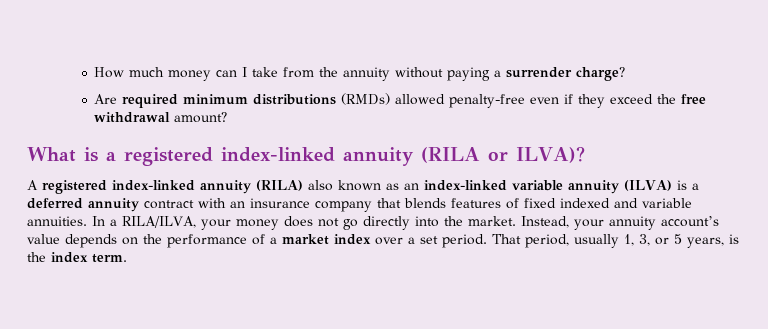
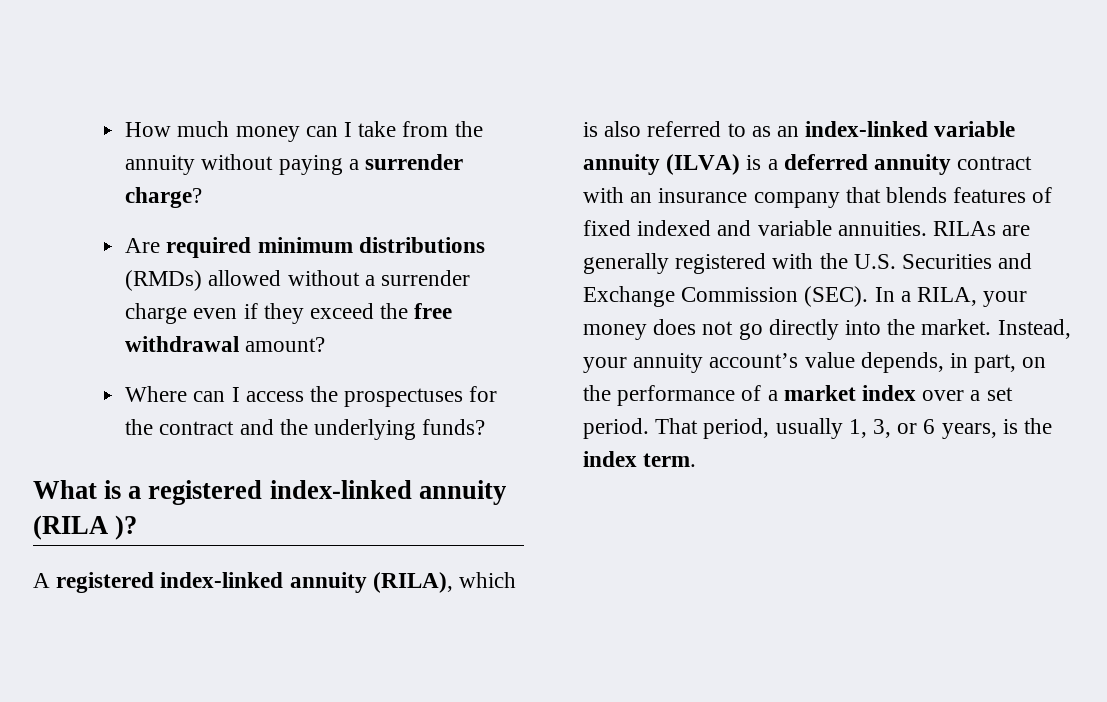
- Are required minimum distributions (RMDs) allowed penalty-free even if they exceed the free withdrawal amount?
+ Are required minimum distributions (RMDs) allowed without a surrender charge even if they exceed the free withdrawal amount?
+ Where can I access the prospectuses for the contract and the underlying funds?
- What is a registered index-linked annuity (RILA or ILVA)?
+ What is a registered index-linked annuity (RILA )?
- A registered index-linked annuity (RILA) also known as an index-linked variable annuity (ILVA) is a deferred annuity contract with an insurance company that blends features of fixed indexed and variable annuities.
+ A registered index-linked annuity (RILA), which is also referred to as an index-linked variable annuity (ILVA) is a deferred annuity contract with an insurance company that blends features of fixed indexed and variable annuities.
+ RILAs are generally registered with the U.S. Securities and Exchange Commission (SEC).
- In a RILA/ILVA, your money does not go directly into the market.
+ In a RILA, your money does not go directly into the market.
- Instead, your annuity account’s value depends on the performance of a market index over a set period.
+ Instead, your annuity account’s value depends, in part, on the performance of a market index over a set period.
- That period, usually 1, 3, or 5 years, is the index term.
+ That period, usually 1, 3, or 6 years, is the index term.

